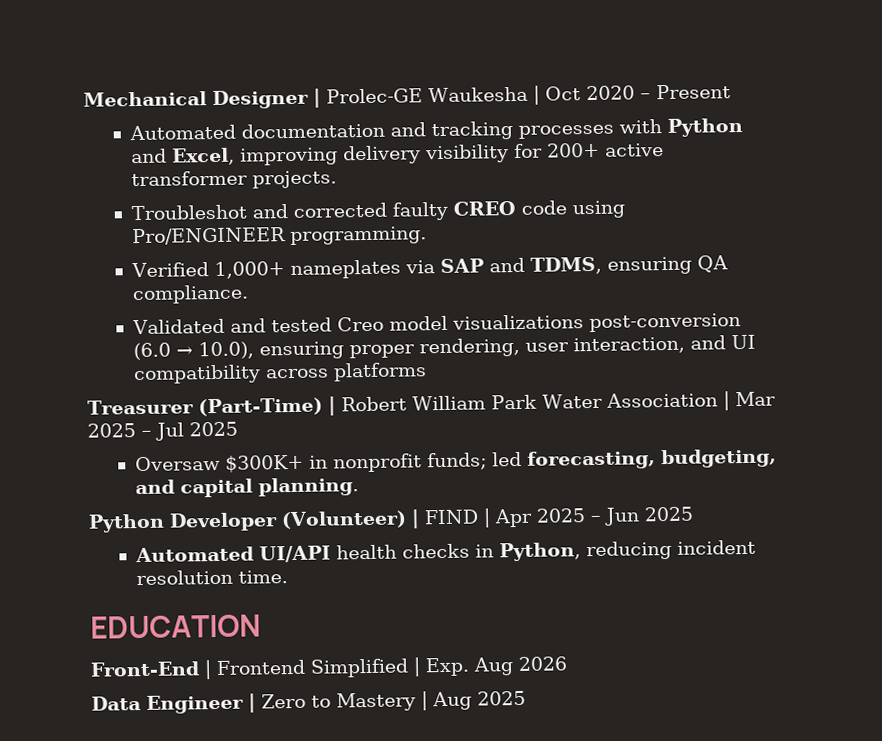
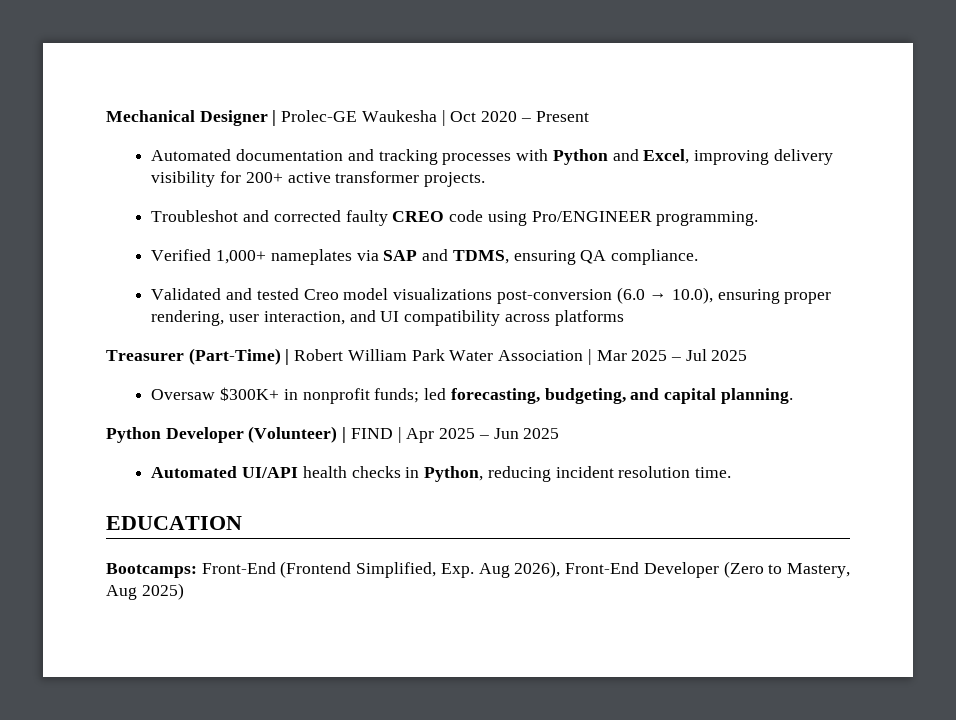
- Front-End | Frontend Simplified | Exp. Aug 2026
- Data Engineer | Zero to Mastery | Aug 2025
+ Bootcamps: Front-End (Frontend Simplified, Exp. Aug 2026), Front-End Developer (Zero to Mastery, Aug 2025)

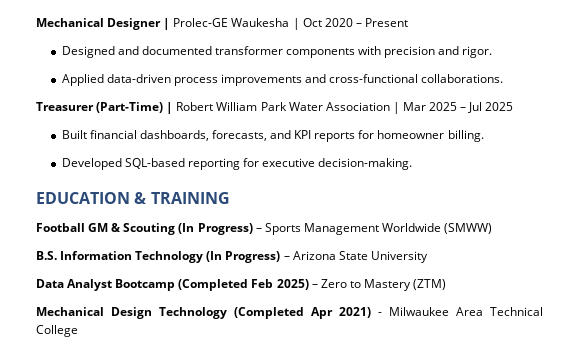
- Automated documentation and tracking processes with Python and Excel, improving delivery visibility for 200+ active transformer projects.
- Troubleshot and corrected faulty CREO code using Pro/ENGINEER programming.
- Verified 1,000+ nameplates via SAP and TDMS, ensuring QA compliance.
- Validated and tested Creo model visualizations post-conversion (6.0 → 10.0), ensuring proper rendering, user interaction, and UI compatibility across platforms
+ Designed and documented transformer components with precision and rigor.
+ Applied data-driven process improvements and cross-functional collaborations.
- Oversaw $300K+ in nonprofit funds; led forecasting, budgeting, and capital planning.
- Python Developer (Volunteer) | FIND | Apr 2025 – Jun 2025
- Automated UI/API health checks in Python, reducing incident resolution time.
- EDUCATION
- Bootcamps: Front-End (Frontend Simplified, Exp. Aug 2026), Front-End Developer (Zero to Mastery, Aug 2025)
+ Built financial dashboards, forecasts, and KPI reports for homeowner billing.
+ Developed SQL-based reporting for executive decision-making.
+ EDUCATION & TRAINING
+ Football GM & Scouting (In Progress) – Sports Management Worldwide (SMWW)
+ B.S. Information Technology (In Progress) – Arizona State University
+ Data Analyst Bootcamp (Completed Feb 2025) – Zero to Mastery (ZTM)
+ Mechanical Design Technology (Completed Apr 2021) - Milwaukee Area Technical College

